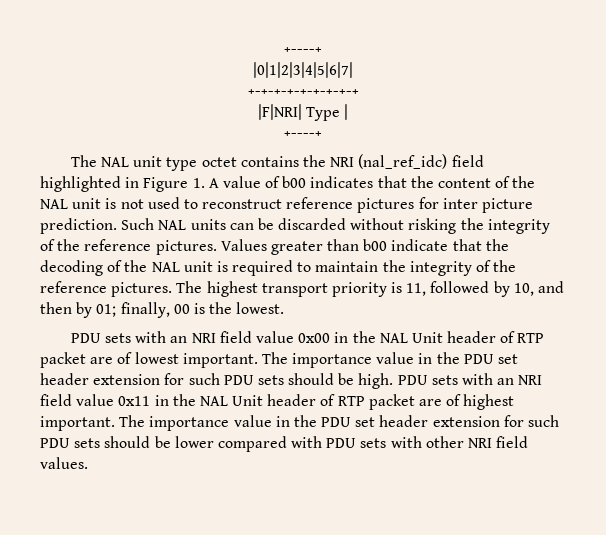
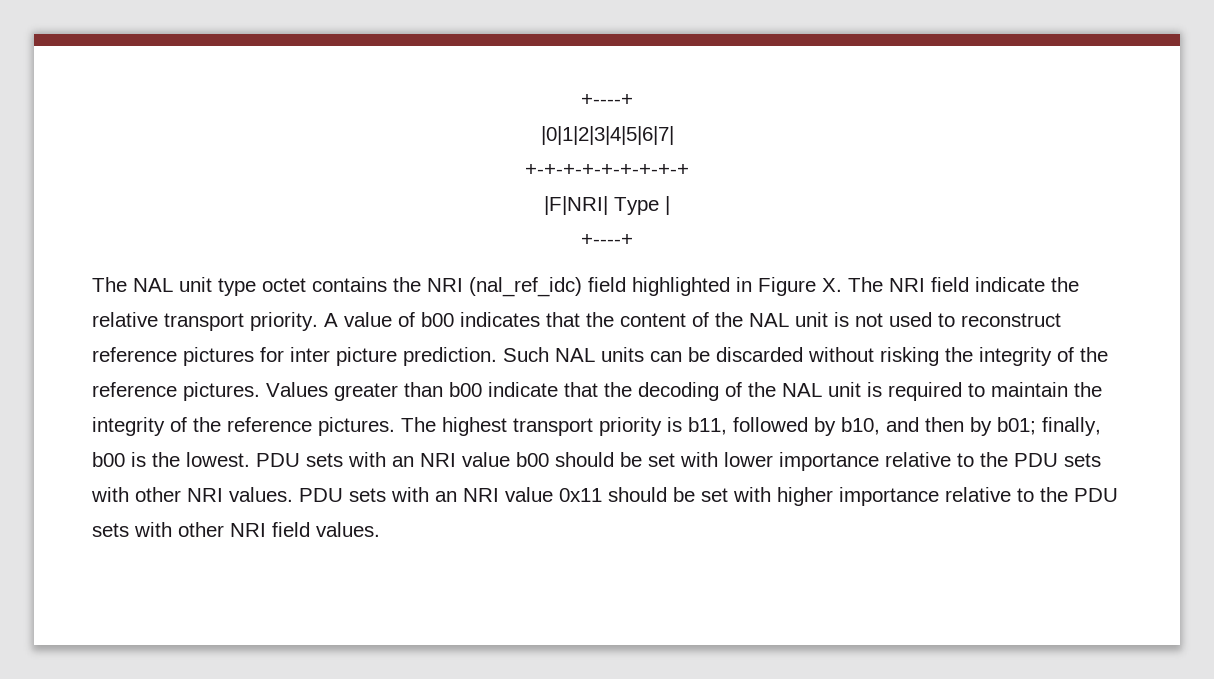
- The NAL unit type octet contains the NRI (nal_ref_idc) field highlighted in Figure 1. A value of b00 indicates that the content of the NAL unit is not used to reconstruct reference pictures for inter picture prediction.
+ The NAL unit type octet contains the NRI (nal_ref_idc) field highlighted in Figure X. The NRI field indicate the relative transport priority. A value of b00 indicates that the content of the NAL unit is not used to reconstruct reference pictures for inter picture prediction.
- The highest transport priority is 11, followed by 10, and then by 01; finally, 00 is the lowest.
- PDU sets with an NRI field value 0x00 in the NAL Unit header of RTP packet are of lowest important. The importance value in the PDU set header extension for such PDU sets should be high. PDU sets with an NRI field value 0x11 in the NAL Unit header of RTP packet are of highest important. The importance value in the PDU set header extension for such PDU sets should be lower compared with PDU sets with other NRI field values.
+ The highest transport priority is b11, followed by b10, and then by b01; finally, b00 is the lowest. PDU sets with an NRI value b00 should be set with lower importance relative to the PDU sets with other NRI values. PDU sets with an NRI value 0x11 should be set with higher importance relative to the PDU sets with other NRI field values.

